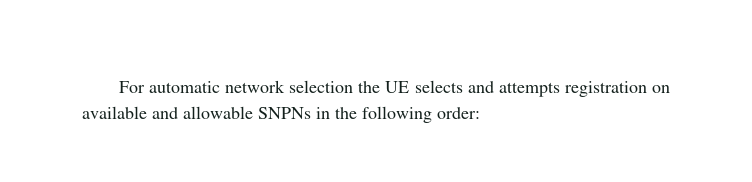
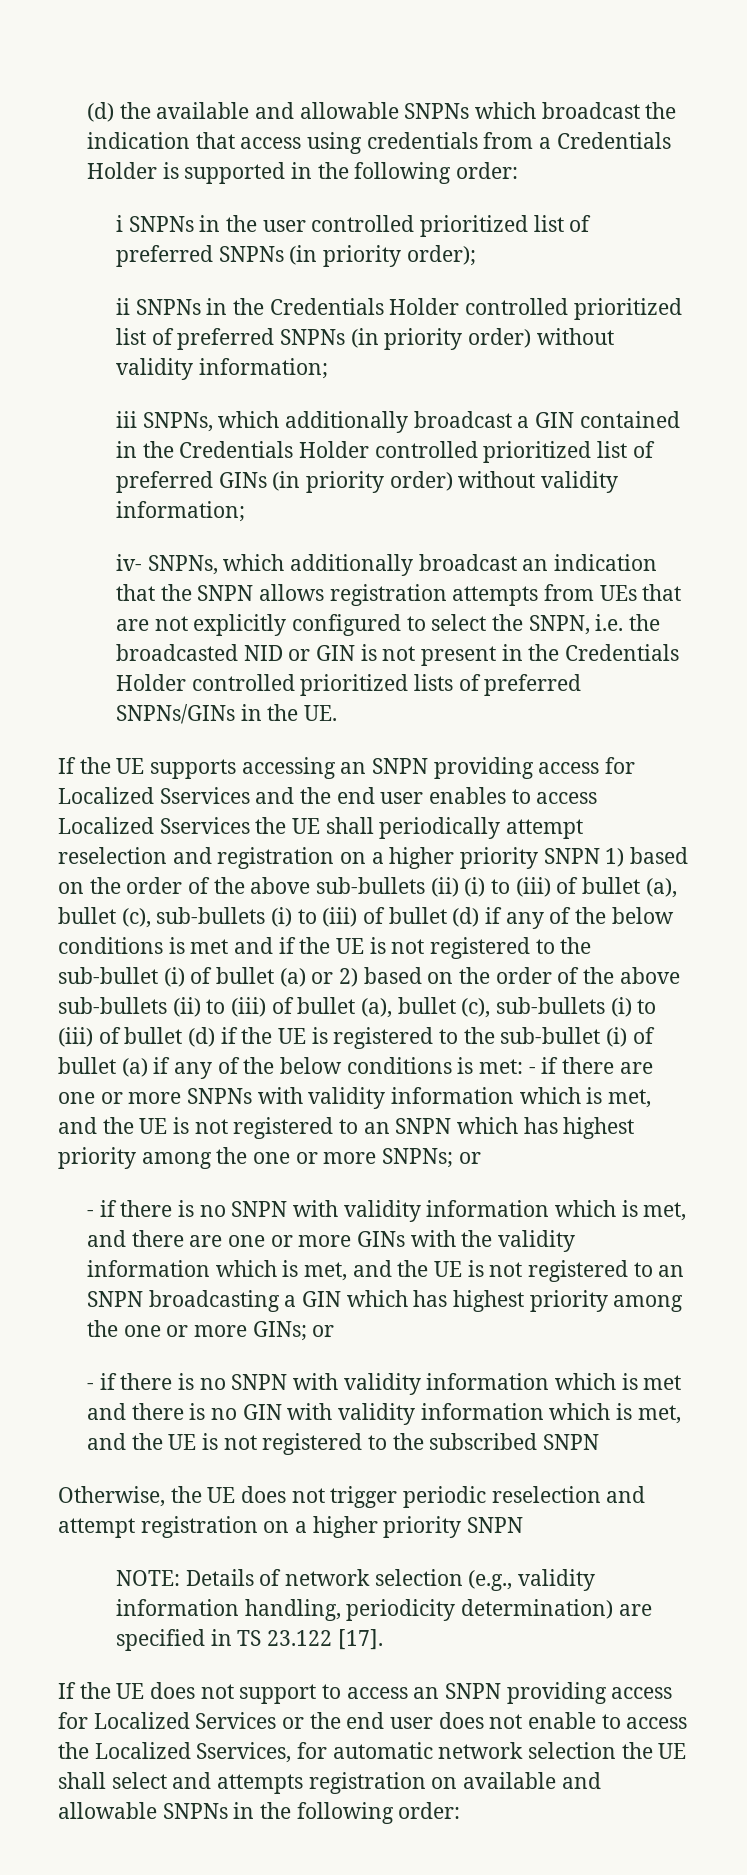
- For automatic network selection the UE selects and attempts registration on available and allowable SNPNs in the following order:
+ (d) the available and allowable SNPNs which broadcast the indication that access using credentials from a Credentials Holder is supported in the following order:
+ i SNPNs in the user controlled prioritized list of preferred SNPNs (in priority order);
+ ii SNPNs in the Credentials Holder controlled prioritized list of preferred SNPNs (in priority order) without validity information;
+ iii SNPNs, which additionally broadcast a GIN contained in the Credentials Holder controlled prioritized list of preferred GINs (in priority order) without validity information;
+ iv- SNPNs, which additionally broadcast an indication that the SNPN allows registration attempts from UEs that are not explicitly configured to select the SNPN, i.e. the broadcasted NID or GIN is not present in the Credentials Holder controlled prioritized lists of preferred SNPNs/GINs in the UE.
+ If the UE supports accessing an SNPN providing access for Localized Sservices and the end user enables to access Localized Sservices the UE shall periodically attempt reselection and registration on a higher priority SNPN 1) based on the order of the above sub-bullets (ii) (i) to (iii) of bullet (a), bullet (c), sub-bullets (i) to (iii) of bullet (d) if any of the below conditions is met and if the UE is not registered to the sub-bullet (i) of bullet (a) or 2) based on the order of the above sub-bullets (ii) to (iii) of bullet (a), bullet (c), sub-bullets (i) to (iii) of bullet (d) if the UE is registered to the sub-bullet (i) of bullet (a) if any of the below conditions is met: - if there are one or more SNPNs with validity information which is met, and the UE is not registered to an SNPN which has highest priority among the one or more SNPNs; or
+ - if there is no SNPN with validity information which is met, and there are one or more GINs with the validity information which is met, and the UE is not registered to an SNPN broadcasting a GIN which has highest priority among the one or more GINs; or
+ - if there is no SNPN with validity information which is met and there is no GIN with validity information which is met, and the UE is not registered to the subscribed SNPN
+ Otherwise, the UE does not trigger periodic reselection and attempt registration on a higher priority SNPN
+ NOTE: Details of network selection (e.g., validity information handling, periodicity determination) are specified in TS 23.122 [17].
+ If the UE does not support to access an SNPN providing access for Localized Services or the end user does not enable to access the Localized Sservices, for automatic network selection the UE shall select and attempts registration on available and allowable SNPNs in the following order:

